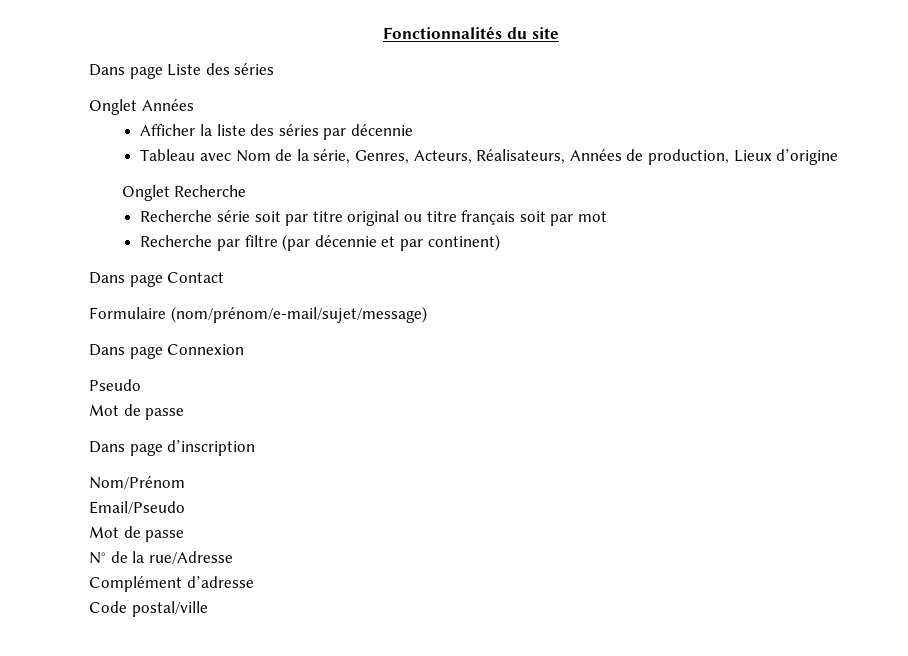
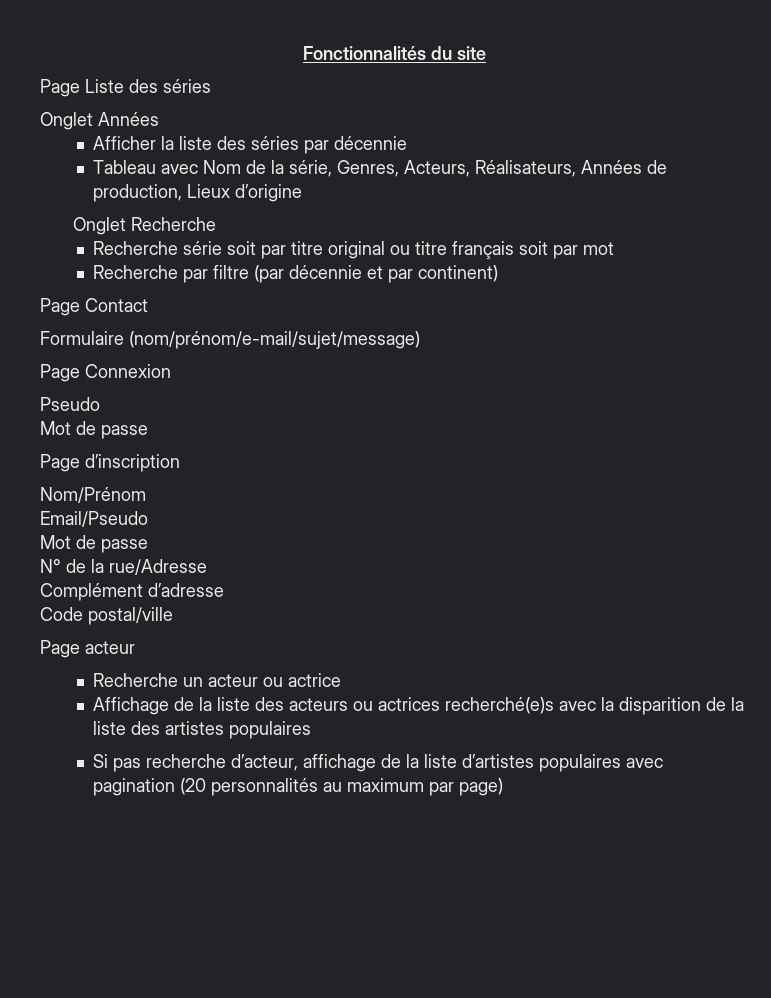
- Dans page Liste des séries
+ Page Liste des séries
- Dans page Contact
+ Page Contact
- Dans page Connexion
+ Page Connexion
- Dans page d’inscription
+ Page d’inscription
+ Page acteur
+ Recherche un acteur ou actrice
+ Affichage de la liste des acteurs ou actrices recherché(e)s avec la disparition de la liste des artistes populaires
+ Si pas recherche d’acteur, affichage de la liste d’artistes populaires avec pagination (20 personnalités au maximum par page)

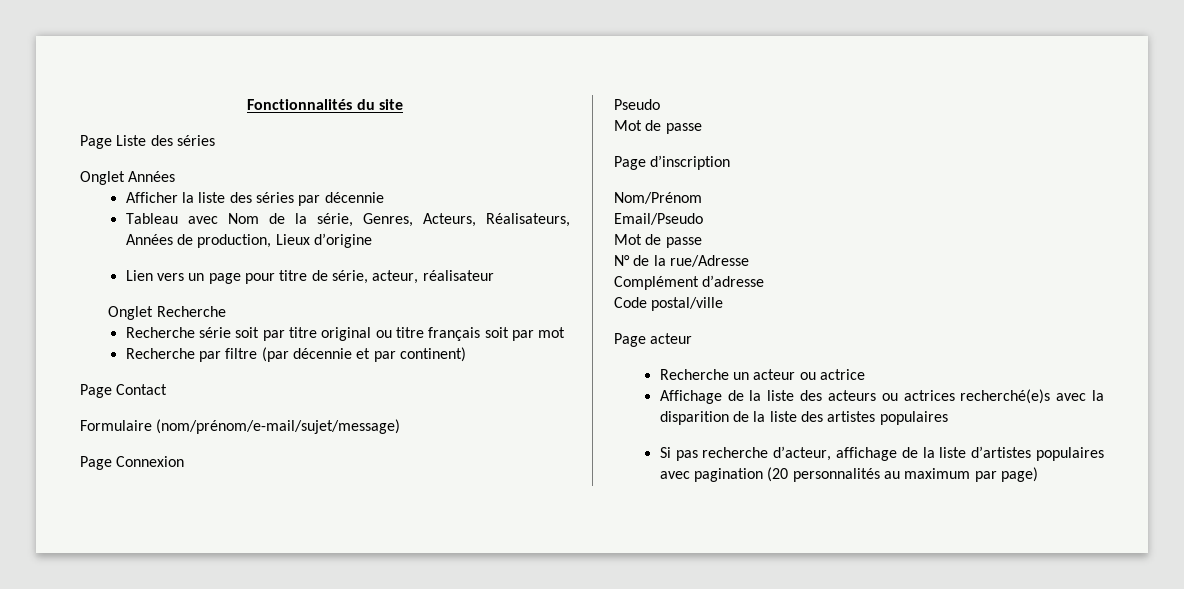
+ Lien vers un page pour titre de série, acteur, réalisateur

